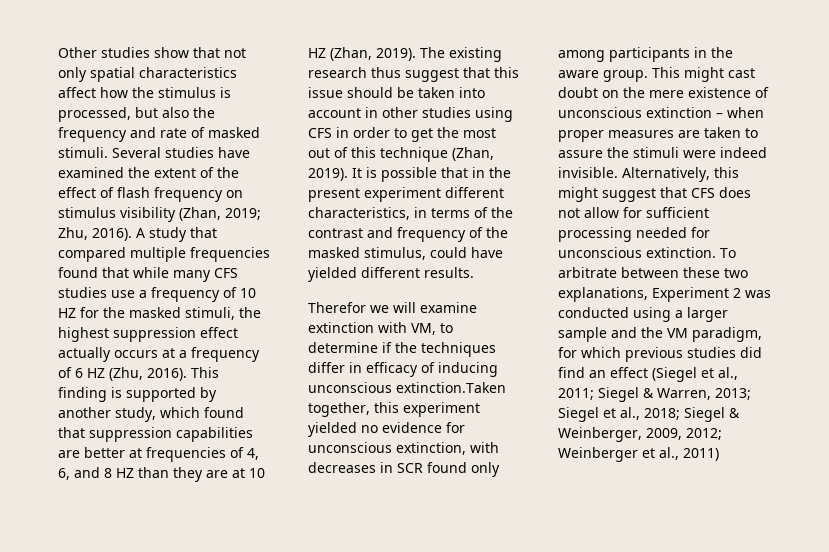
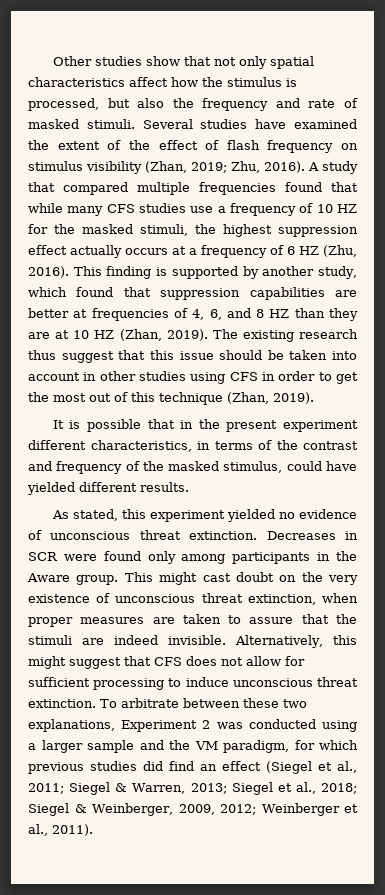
- The existing research thus suggest that this issue should be taken into account in other studies using CFS in order to get the most out of this technique (Zhan, 2019). It is possible that in the present experiment different characteristics, in terms of the contrast and frequency of the masked stimulus, could have yielded different results.
+ The existing research thus suggest that this issue should be taken into account in other studies using CFS in order to get the most out of this technique (Zhan, 2019).
+ It is possible that in the present experiment different characteristics, in terms of the contrast and frequency of the masked stimulus, could have yielded different results.
- Therefor we will examine extinction with VM, to determine if the techniques differ in efficacy of inducing unconscious extinction.Taken together, this experiment yielded no evidence for unconscious extinction, with decreases in SCR found only among participants in the aware group.
+ As stated, this experiment yielded no evidence of unconscious threat extinction. Decreases in SCR were found only among participants in the Aware group.
- This might cast doubt on the mere existence of unconscious extinction – when proper measures are taken to assure the stimuli were indeed invisible.
+ This might cast doubt on the very existence of unconscious threat extinction, when proper measures are taken to assure that the stimuli are indeed invisible.
- Alternatively, this might suggest that CFS does not allow for sufficient processing needed for unconscious extinction.
+ Alternatively, this might suggest that CFS does not allow for sufficient processing to induce unconscious threat extinction.
- To arbitrate between these two explanations, Experiment 2 was conducted using a larger sample and the VM paradigm, for which previous studies did find an effect (Siegel et al., 2011; Siegel & Warren, 2013; Siegel et al., 2018; Siegel & Weinberger, 2009, 2012; Weinberger et al., 2011)
+ To arbitrate between these two explanations, Experiment 2 was conducted using a larger sample and the VM paradigm, for which previous studies did find an effect (Siegel et al., 2011; Siegel & Warren, 2013; Siegel et al., 2018; Siegel & Weinberger, 2009, 2012; Weinberger et al., 2011).

